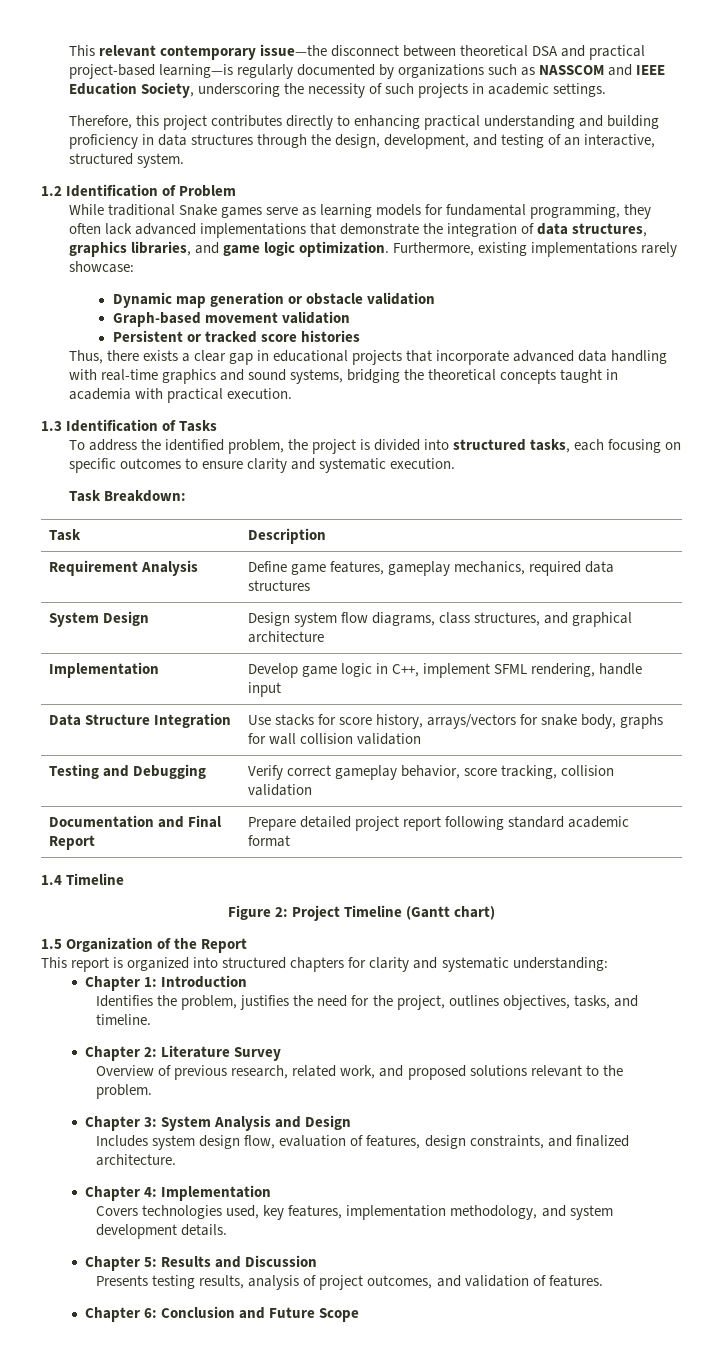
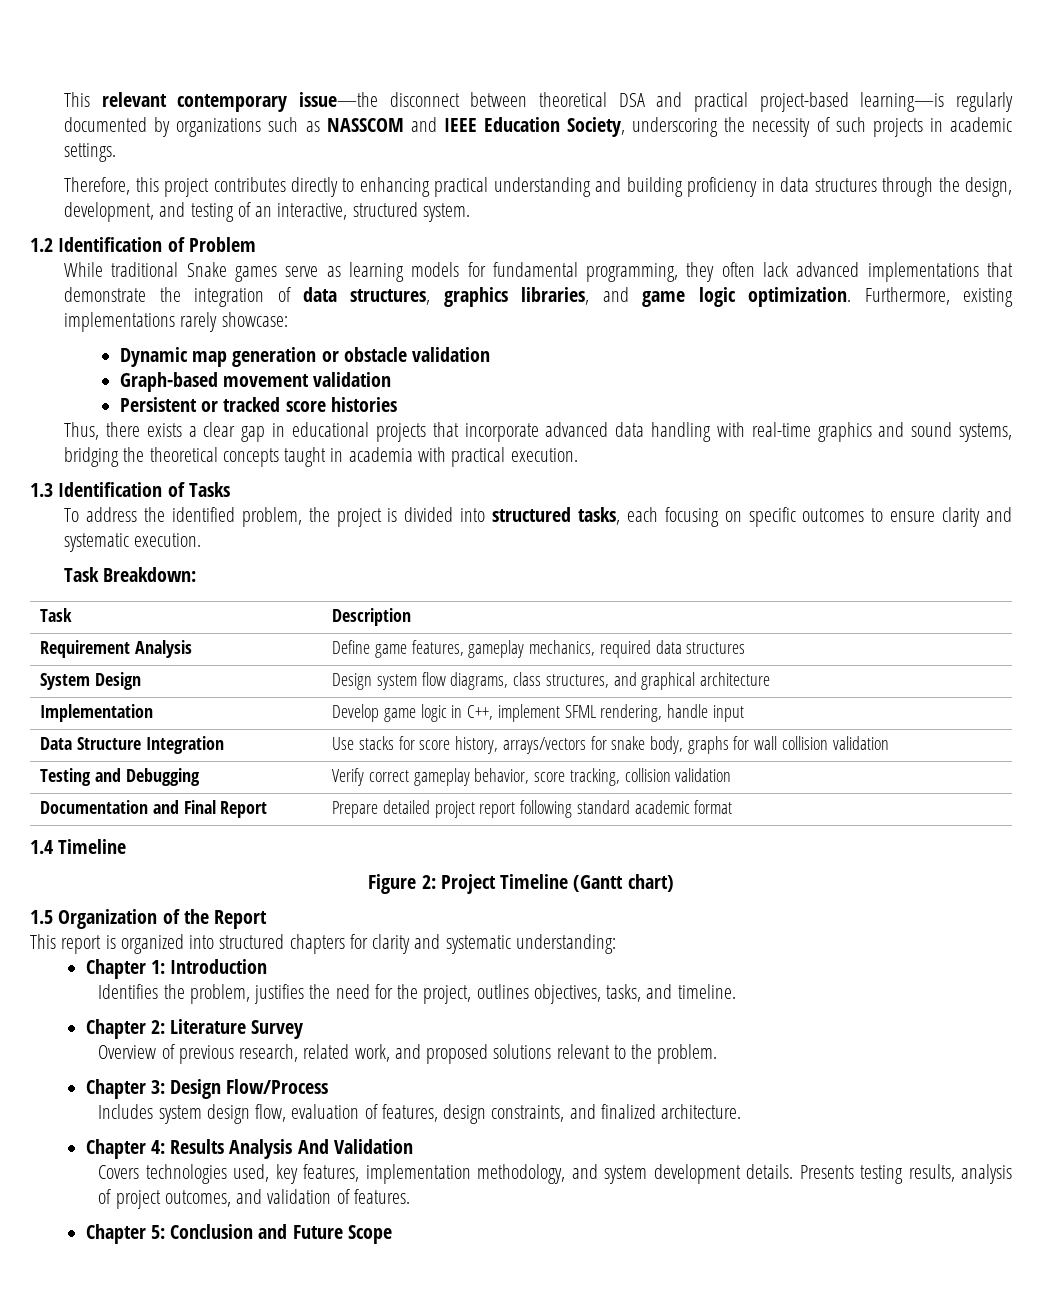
- Chapter 3: System Analysis and Design
+ Chapter 3: Design Flow/Process
- Chapter 4: Implementation
+ Chapter 4: Results Analysis And Validation
- Covers technologies used, key features, implementation methodology, and system development details.
- Chapter 5: Results and Discussion
- Presents testing results, analysis of project outcomes, and validation of features.
+ Covers technologies used, key features, implementation methodology, and system development details. Presents testing results, analysis of project outcomes, and validation of features.
- Chapter 6: Conclusion and Future Scope
+ Chapter 5: Conclusion and Future Scope

